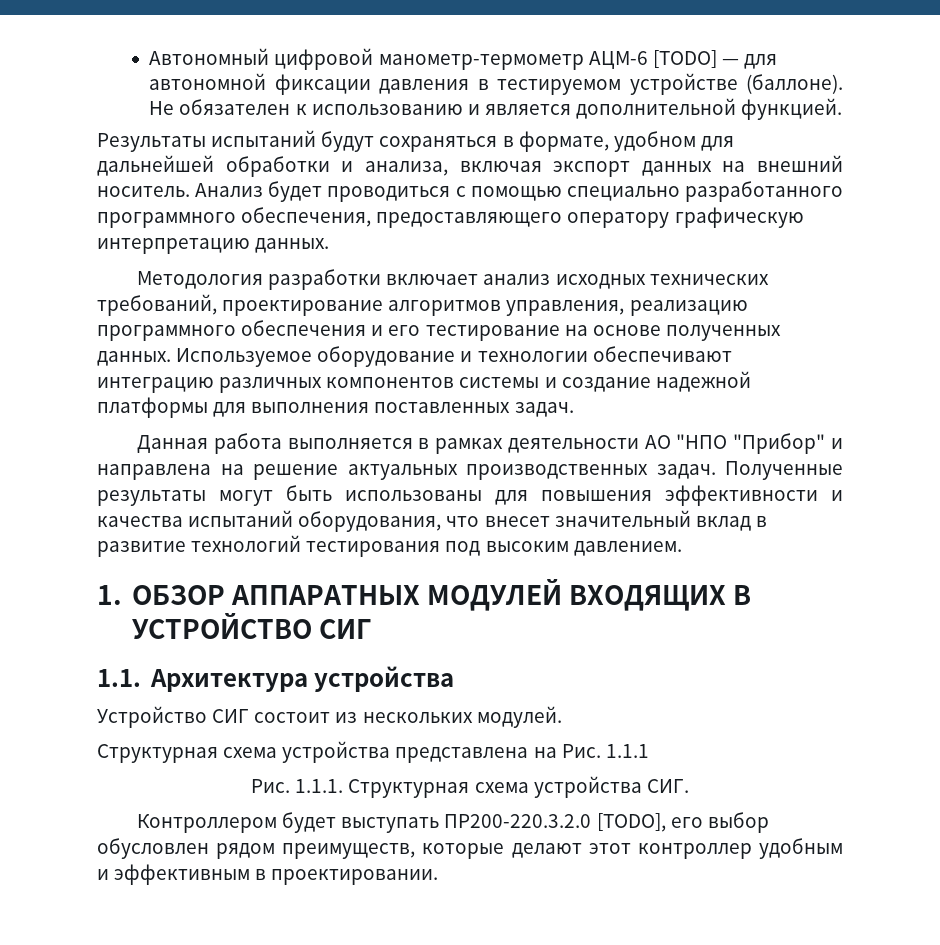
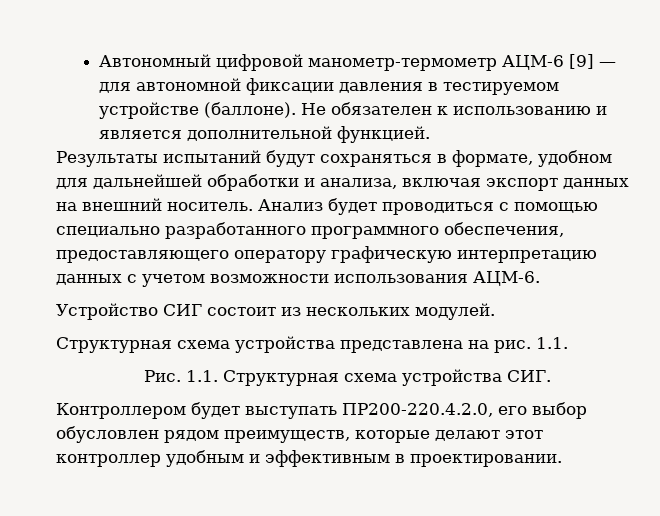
- Автономный цифровой манометр-термометр АЦМ-6 [TODO] — для автономной фиксации давления в тестируемом устройстве (баллоне).
+ Автономный цифровой манометр-термометр АЦМ-6 [9] — для автономной фиксации давления в тестируемом устройстве (баллоне).
- Анализ будет проводиться с помощью специально разработанного программного обеспечения, предоставляющего оператору графическую интерпретацию данных.
- Методология разработки включает анализ исходных технических требований, проектирование алгоритмов управления, реализацию программного обеспечения и его тестирование на основе полученных данных. Используемое оборудование и технологии обеспечивают интеграцию различных компонентов системы и создание надежной платформы для выполнения поставленных задач.
- Данная работа выполняется в рамках деятельности АО "НПО "Прибор" и направлена на решение актуальных производственных задач. Полученные результаты могут быть использованы для повышения эффективности и качества испытаний оборудования, что внесет значительный вклад в развитие технологий тестирования под высоким давлением.
- 1. ОБЗОР АППАРАТНЫХ МОДУЛЕЙ ВХОДЯЩИХ В УСТРОЙСТВО СИГ
- 1.1. Архитектура устройства
+ Анализ будет проводиться с помощью специально разработанного программного обеспечения, предоставляющего оператору графическую интерпретацию данных с учетом возможности использования АЦМ-6.
- Структурная схема устройства представлена на Рис. 1.1.1
- Рис. 1.1.1. Структурная схема устройства СИГ.
+ Структурная схема устройства представлена на рис. 1.1.
+ Рис. 1.1. Структурная схема устройства СИГ.
- Контроллером будет выступать ПР200-220.3.2.0 [TODO], его выбор обусловлен рядом преимуществ, которые делают этот контроллер удобным и эффективным в проектировании.
+ Контроллером будет выступать ПР200-220.4.2.0, его выбор обусловлен рядом преимуществ, которые делают этот контроллер удобным и эффективным в проектировании.

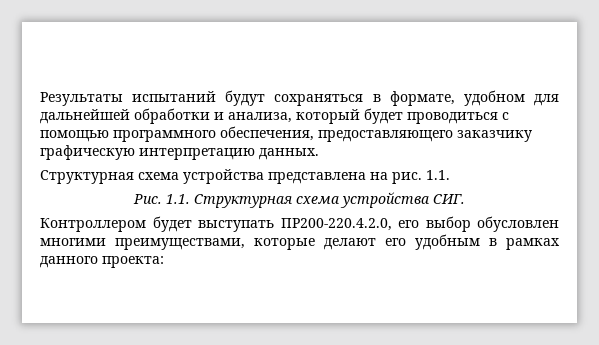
- Автономный цифровой манометр-термометр АЦМ-6 [9] — для автономной фиксации давления в тестируемом устройстве (баллоне). Не обязателен к использованию и является дополнительной функцией.
- Результаты испытаний будут сохраняться в формате, удобном для дальнейшей обработки и анализа, включая экспорт данных на внешний носитель. Анализ будет проводиться с помощью специально разработанного программного обеспечения, предоставляющего оператору графическую интерпретацию данных с учетом возможности использования АЦМ-6.
- Устройство СИГ состоит из нескольких модулей.
+ Результаты испытаний будут сохраняться в формате, удобном для дальнейшей обработки и анализа, который будет проводиться с помощью программного обеспечения, предоставляющего заказчику графическую интерпретацию данных.
- Контроллером будет выступать ПР200-220.4.2.0, его выбор обусловлен рядом преимуществ, которые делают этот контроллер удобным и эффективным в проектировании.
+ Контроллером будет выступать ПР200-220.4.2.0, его выбор обусловлен многими преимуществами, которые делают его удобным в рамках данного проекта:

